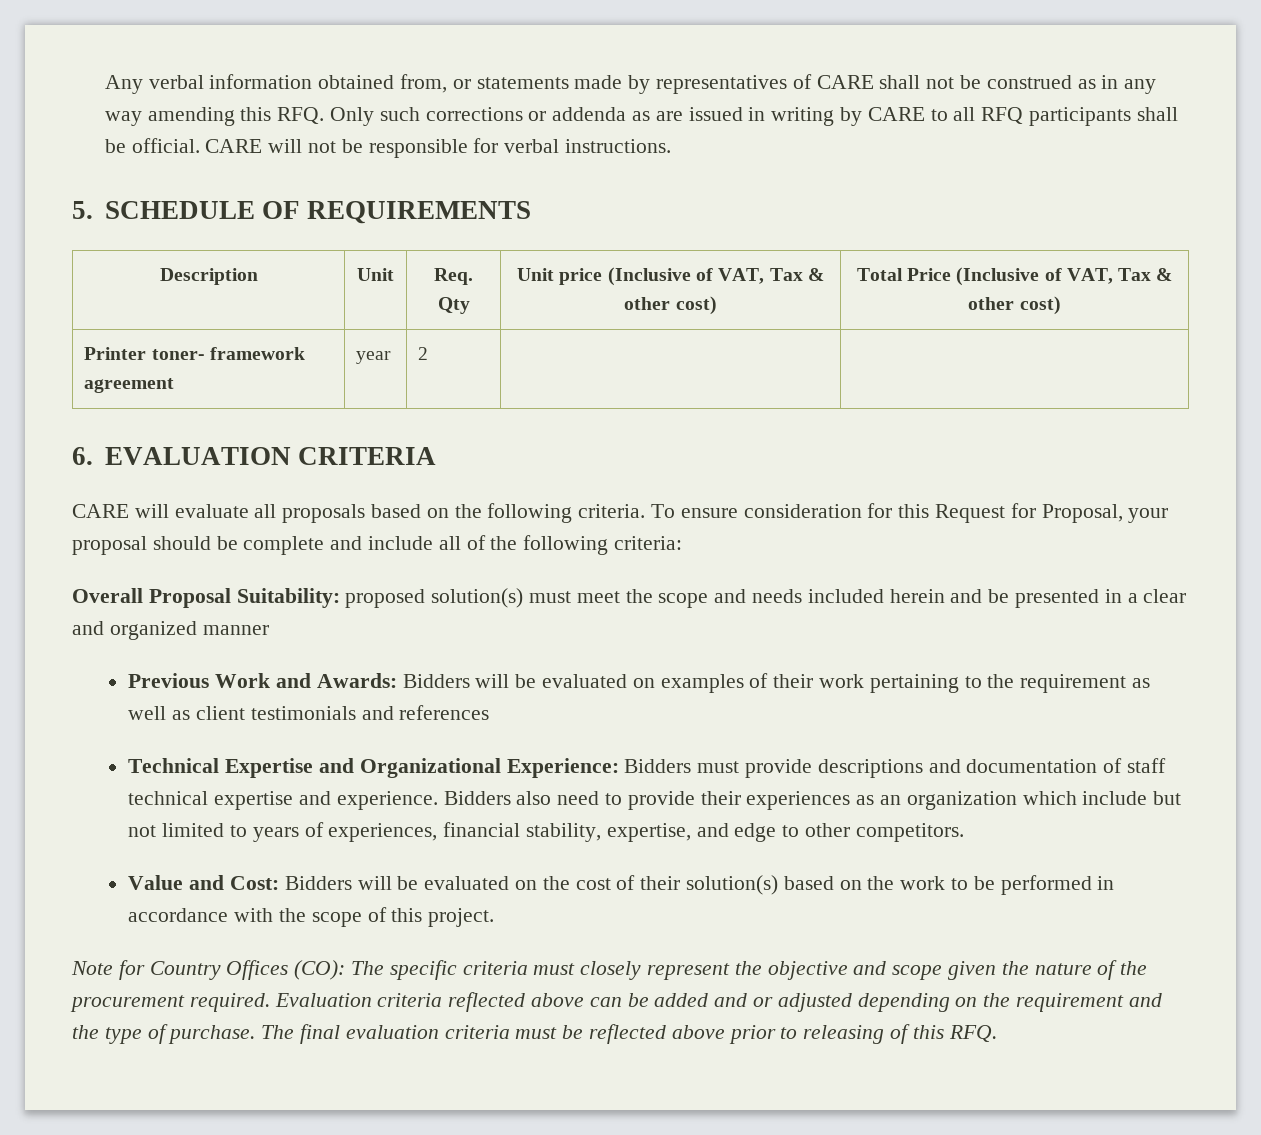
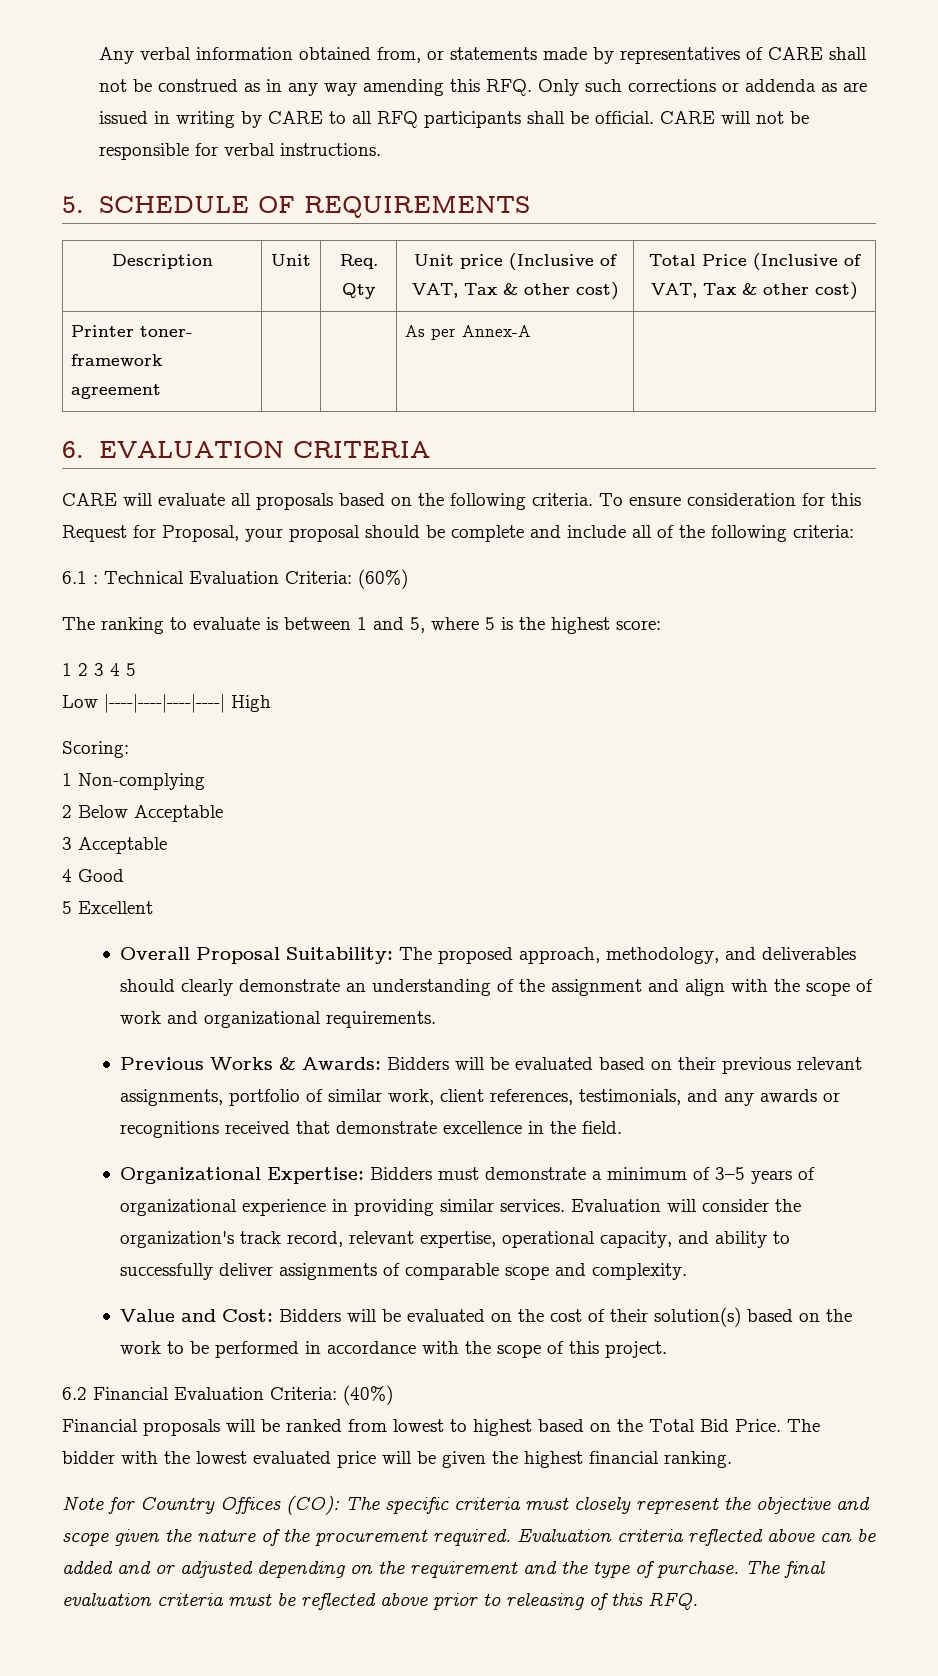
- Printer toner- framework agreement | year | 2 | |
+ Printer toner- framework agreement | | | As per Annex-A |
- Overall Proposal Suitability: proposed solution(s) must meet the scope and needs included herein and be presented in a clear and organized manner
+ 6.1 : Technical Evaluation Criteria: (60%)
+ The ranking to evaluate is between 1 and 5, where 5 is the highest score:
+ 1 2 3 4 5
+ Low |----|----|----|----| High
+ Scoring:
+ 1 Non-complying
+ 2 Below Acceptable
+ 3 Acceptable
+ 4 Good
+ 5 Excellent
+ Overall Proposal Suitability: The proposed approach, methodology, and deliverables should clearly demonstrate an understanding of the assignment and align with the scope of work and organizational requirements.
- Previous Work and Awards: Bidders will be evaluated on examples of their work pertaining to the requirement as well as client testimonials and references
- Technical Expertise and Organizational Experience: Bidders must provide descriptions and documentation of staff technical expertise and experience. Bidders also need to provide their experiences as an organization which include but not limited to years of experiences, financial stability, expertise, and edge to other competitors.
+ Previous Works & Awards: Bidders will be evaluated based on their previous relevant assignments, portfolio of similar work, client references, testimonials, and any awards or recognitions received that demonstrate excellence in the field.
+ Organizational Expertise: Bidders must demonstrate a minimum of 3–5 years of organizational experience in providing similar services. Evaluation will consider the organization's track record, relevant expertise, operational capacity, and ability to successfully deliver assignments of comparable scope and complexity.
+ 6.2 Financial Evaluation Criteria: (40%)
+ Financial proposals will be ranked from lowest to highest based on the Total Bid Price. The bidder with the lowest evaluated price will be given the highest financial ranking.

